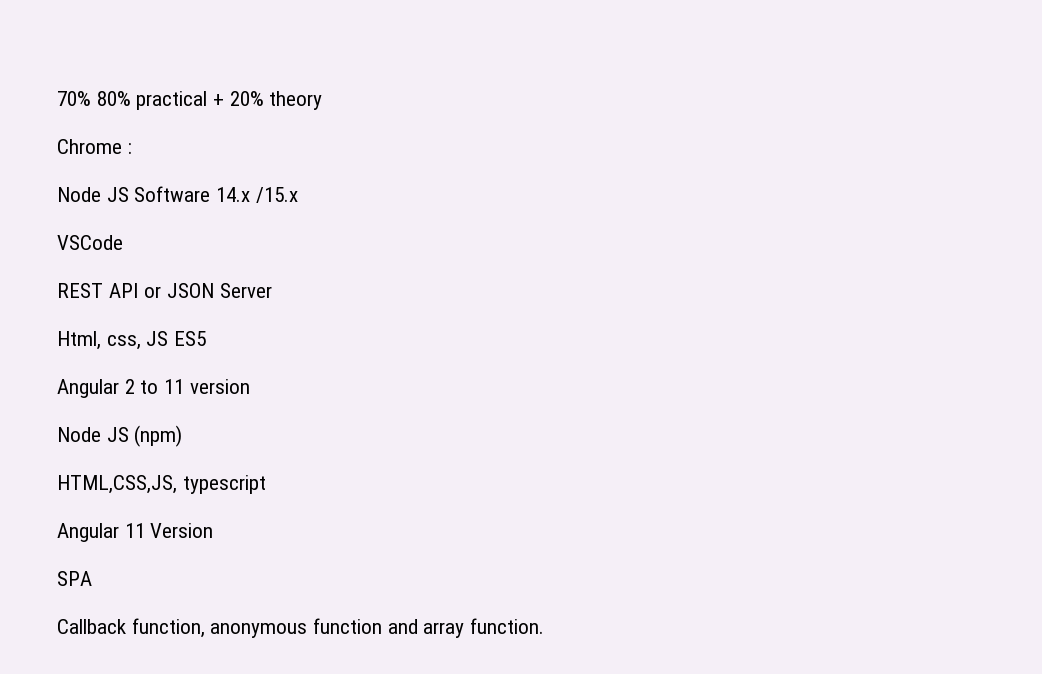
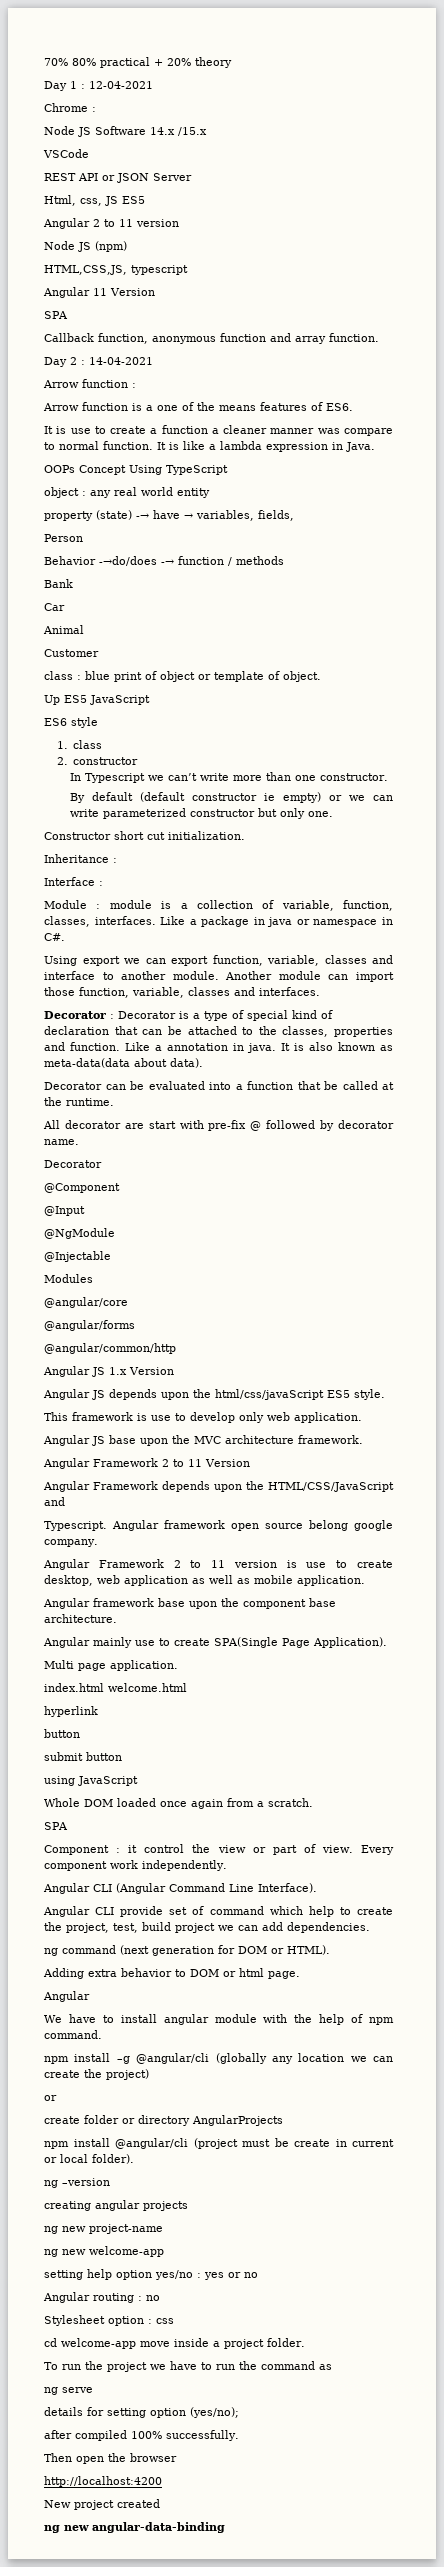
+ Day 1 : 12-04-2021
+ Day 2 : 14-04-2021
+ Arrow function :
+ Arrow function is a one of the means features of ES6.
+ It is use to create a function a cleaner manner was compare to normal function. It is like a lambda expression in Java.
+ OOPs Concept Using TypeScript
+ object : any real world entity
+ property (state) -→ have → variables, fields,
+ Person
+ Behavior -→do/does -→ function / methods
+ Bank
+ Car
+ Animal
+ Customer
+ class : blue print of object or template of object.
+ Up ES5 JavaScript
+ ES6 style
+ 1. class
+ 2. constructor
+ In Typescript we can’t write more than one constructor.
+ By default (default constructor ie empty) or we can write parameterized constructor but only one.
+ Constructor short cut initialization.
+ Inheritance :
+ Interface :
+ Module : module is a collection of variable, function, classes, interfaces. Like a package in java or namespace in C#.
+ Using export we can export function, variable, classes and interface to another module. Another module can import those function, variable, classes and interfaces.
+ Decorator : Decorator is a type of special kind of declaration that can be attached to the classes, properties and function. Like a annotation in java. It is also known as meta-data(data about data).
+ Decorator can be evaluated into a function that be called at the runtime.
+ All decorator are start with pre-fix @ followed by decorator name.
+ Decorator
+ @Component
+ @Input
+ @NgModule
+ @Injectable
+ Modules
+ @angular/core
+ @angular/forms
+ @angular/common/http
+ Angular JS 1.x Version
+ Angular JS depends upon the html/css/javaScript ES5 style.
+ This framework is use to develop only web application.
+ Angular JS base upon the MVC architecture framework.
+ Angular Framework 2 to 11 Version
+ Angular Framework depends upon the HTML/CSS/JavaScript and
+ Typescript. Angular framework open source belong google company.
+ Angular Framework 2 to 11 version is use to create desktop, web application as well as mobile application.
+ Angular framework base upon the component base architecture.
+ Angular mainly use to create SPA(Single Page Application).
+ Multi page application.
+ index.html welcome.html
+ hyperlink
+ button
+ submit button
+ using JavaScript
+ Whole DOM loaded once again from a scratch.
+ SPA
+ Component : it control the view or part of view. Every component work independently.
+ Angular CLI (Angular Command Line Interface).
+ Angular CLI provide set of command which help to create the project, test, build project we can add dependencies.
+ ng command (next generation for DOM or HTML).
+ Adding extra behavior to DOM or html page.
+ Angular
+ We have to install angular module with the help of npm command.
+ npm install –g @angular/cli (globally any location we can create the project)
+ or
+ create folder or directory AngularProjects
+ npm install @angular/cli (project must be create in current or local folder).
+ ng –version
+ creating angular projects
+ ng new project-name
+ ng new welcome-app
+ setting help option yes/no : yes or no
+ Angular routing : no
+ Stylesheet option : css
+ cd welcome-app move inside a project folder.
+ To run the project we have to run the command as
+ ng serve
+ details for setting option (yes/no);
+ after compiled 100% successfully.
+ Then open the browser
+ http://localhost:4200
+ New project created
+ ng new angular-data-binding

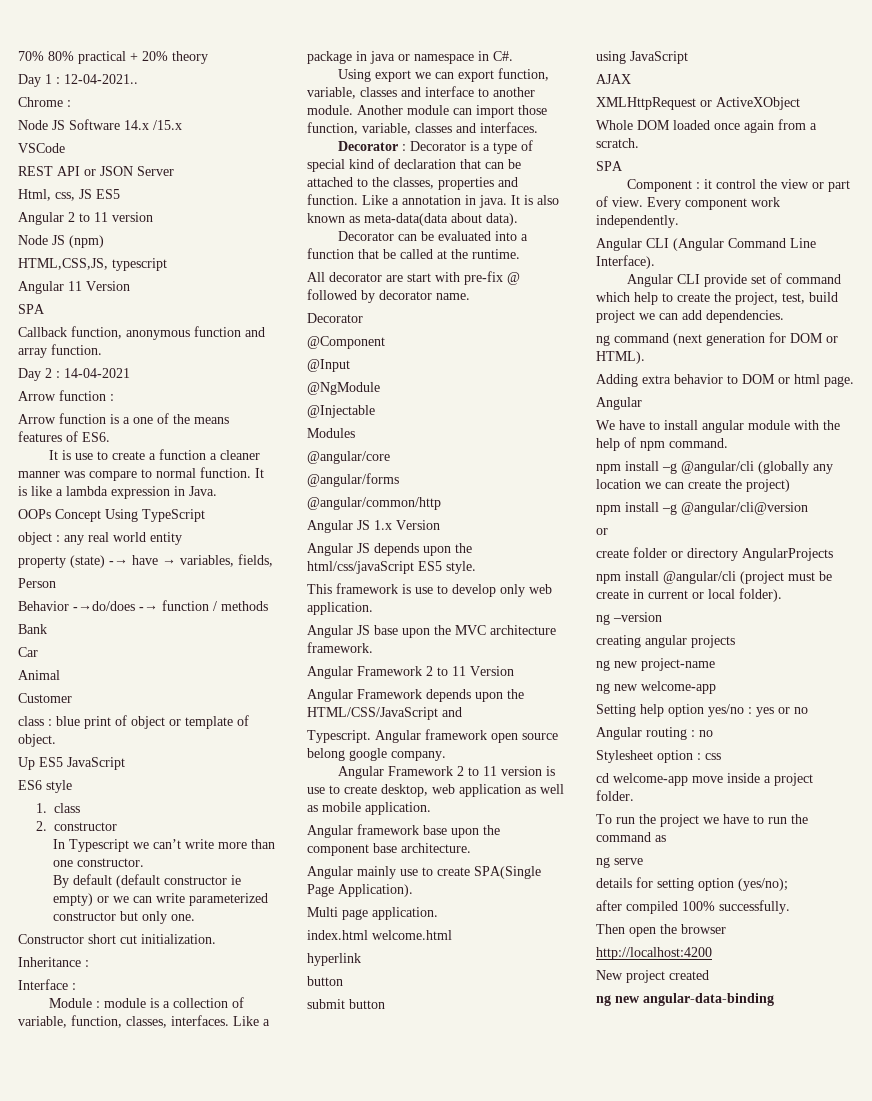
- Day 1 : 12-04-2021
+ Day 1 : 12-04-2021..
+ AJAX
+ XMLHttpRequest or ActiveXObject
+ npm install –g @angular/cli@version
- setting help option yes/no : yes or no
+ Setting help option yes/no : yes or no

